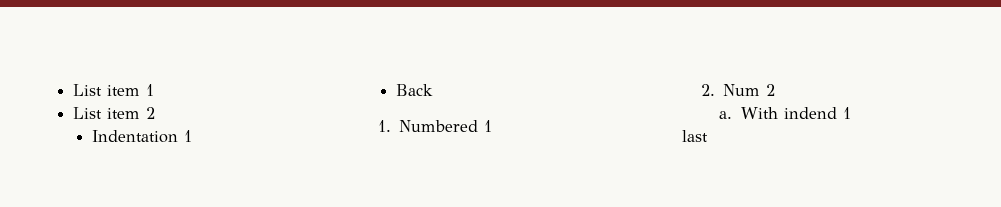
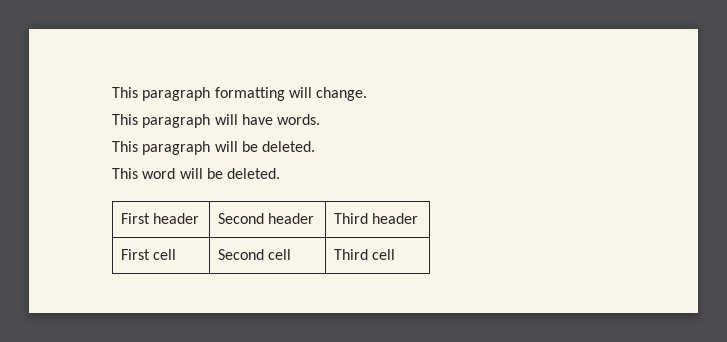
- List item 1
- List item 2
- Indentation 1
- Back
- 1. Numbered 1
- 2. Num 2
- a. With indend 1
- last
+ This paragraph formatting will change.
+ This paragraph will have words.
+ This paragraph will be deleted.
+ This word will be deleted.
+ First header | Second header | Third header
+ First cell | Second cell | Third cell

